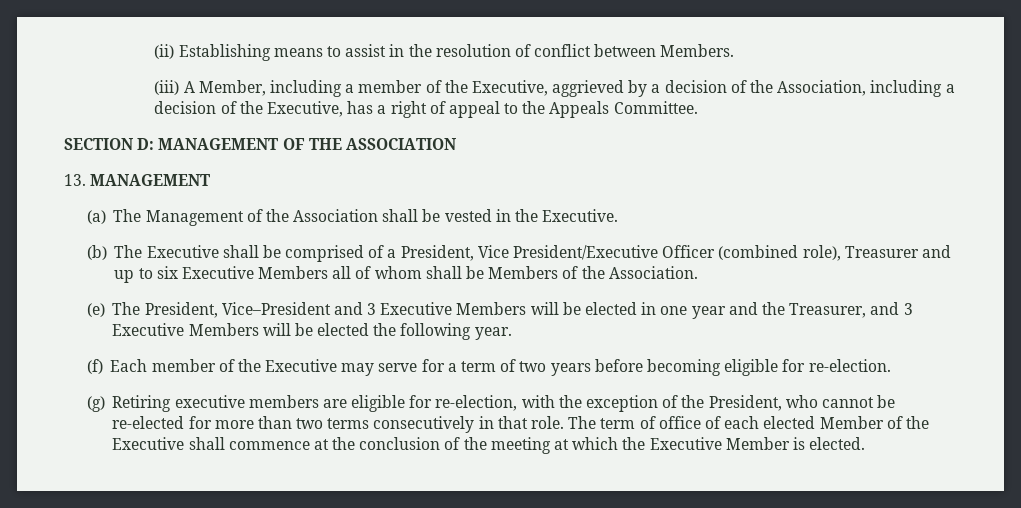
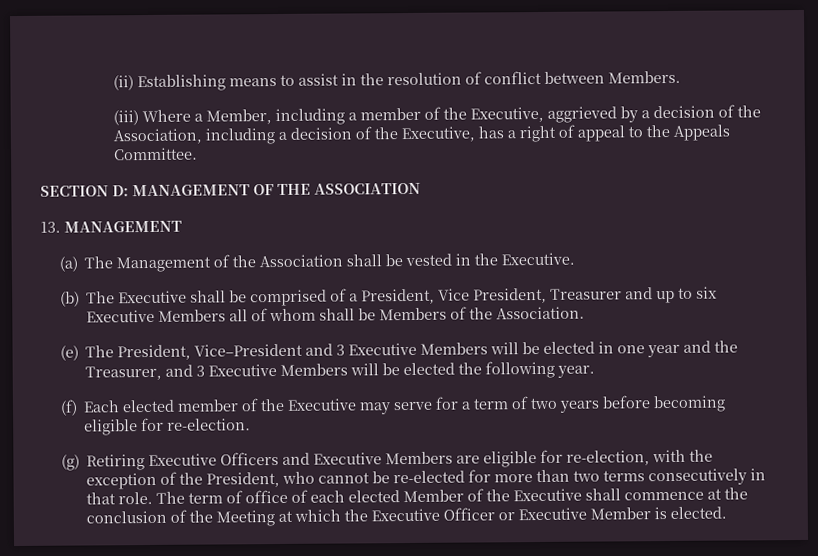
- (iii) A Member, including a member of the Executive, aggrieved by a decision of the Association, including a decision of the Executive, has a right of appeal to the Appeals Committee.
+ (iii) Where a Member, including a member of the Executive, aggrieved by a decision of the Association, including a decision of the Executive, has a right of appeal to the Appeals Committee.
- (b) The Executive shall be comprised of a President, Vice President/Executive Officer (combined role), Treasurer and up to six Executive Members all of whom shall be Members of the Association.
+ (b) The Executive shall be comprised of a President, Vice President, Treasurer and up to six Executive Members all of whom shall be Members of the Association.
- (f) Each member of the Executive may serve for a term of two years before becoming eligible for re-election.
+ (f) Each elected member of the Executive may serve for a term of two years before becoming eligible for re-election.
- (g) Retiring executive members are eligible for re-election, with the exception of the President, who cannot be re-elected for more than two terms consecutively in that role.
+ (g) Retiring Executive Officers and Executive Members are eligible for re-election, with the exception of the President, who cannot be re-elected for more than two terms consecutively in that role.
- The term of office of each elected Member of the Executive shall commence at the conclusion of the meeting at which the Executive Member is elected.
+ The term of office of each elected Member of the Executive shall commence at the conclusion of the Meeting at which the Executive Officer or Executive Member is elected.

